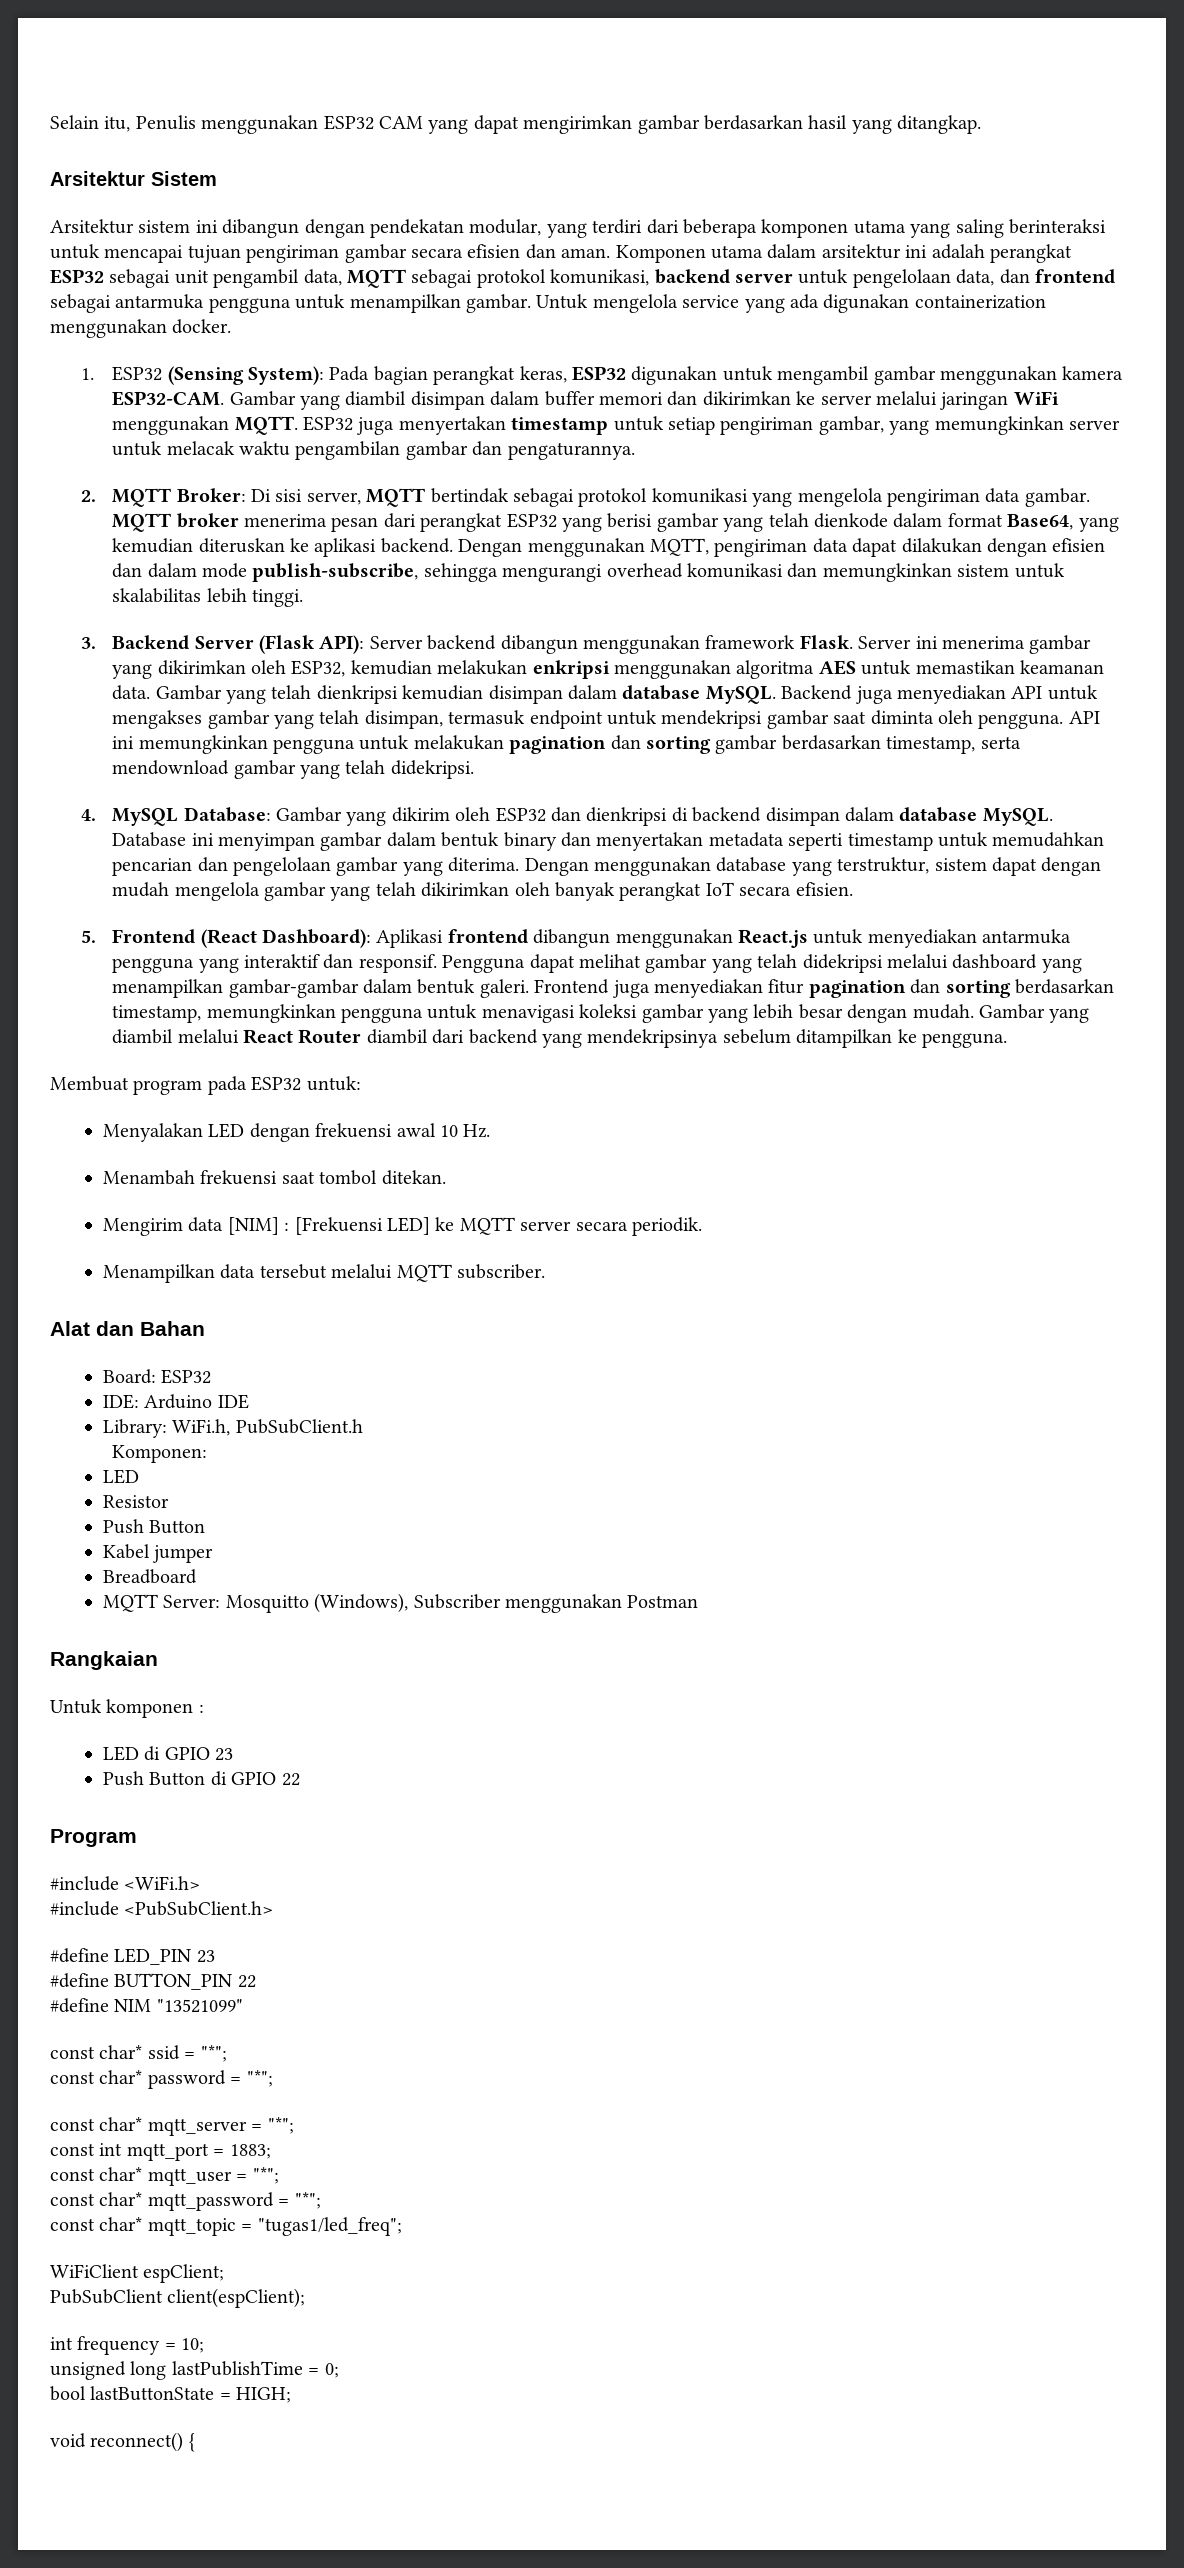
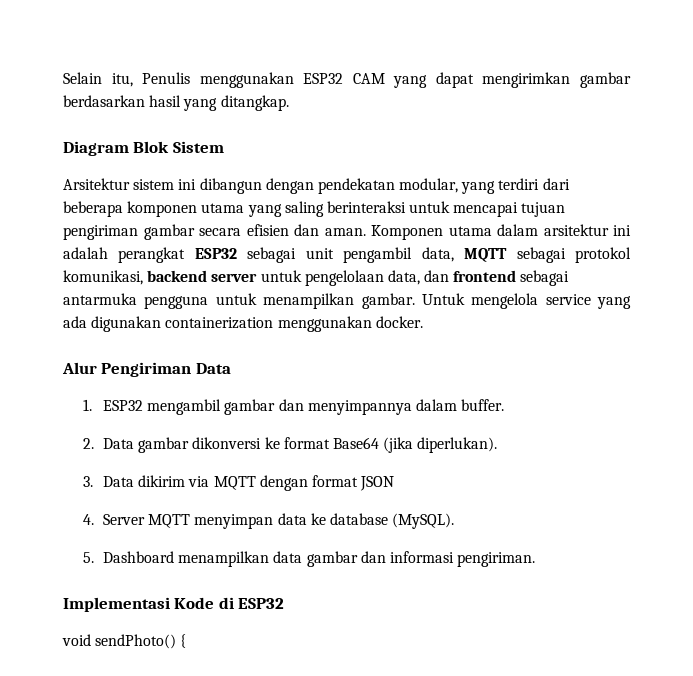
- Arsitektur Sistem
+ Diagram Blok Sistem
+ Alur Pengiriman Data
- 1. ESP32 (Sensing System): Pada bagian perangkat keras, ESP32 digunakan untuk mengambil gambar menggunakan kamera ESP32-CAM. Gambar yang diambil disimpan dalam buffer memori dan dikirimkan ke server melalui jaringan WiFi menggunakan MQTT. ESP32 juga menyertakan timestamp untuk setiap pengiriman gambar, yang memungkinkan server untuk melacak waktu pengambilan gambar dan pengaturannya.
- 2. MQTT Broker: Di sisi server, MQTT bertindak sebagai protokol komunikasi yang mengelola pengiriman data gambar. MQTT broker menerima pesan dari perangkat ESP32 yang berisi gambar yang telah dienkode dalam format Base64, yang kemudian diteruskan ke aplikasi backend. Dengan menggunakan MQTT, pengiriman data dapat dilakukan dengan efisien dan dalam mode publish-subscribe, sehingga mengurangi overhead komunikasi dan memungkinkan sistem untuk skalabilitas lebih tinggi.
- 3. Backend Server (Flask API): Server backend dibangun menggunakan framework Flask. Server ini menerima gambar yang dikirimkan oleh ESP32, kemudian melakukan enkripsi menggunakan algoritma AES untuk memastikan keamanan data. Gambar yang telah dienkripsi kemudian disimpan dalam database MySQL. Backend juga menyediakan API untuk mengakses gambar yang telah disimpan, termasuk endpoint untuk mendekripsi gambar saat diminta oleh pengguna. API ini memungkinkan pengguna untuk melakukan pagination dan sorting gambar berdasarkan timestamp, serta mendownload gambar yang telah didekripsi.
- 4. MySQL Database: Gambar yang dikirim oleh ESP32 dan dienkripsi di backend disimpan dalam database MySQL. Database ini menyimpan gambar dalam bentuk binary dan menyertakan metadata seperti timestamp untuk memudahkan pencarian dan pengelolaan gambar yang diterima. Dengan menggunakan database yang terstruktur, sistem dapat dengan mudah mengelola gambar yang telah dikirimkan oleh banyak perangkat IoT secara efisien.
- 5. Frontend (React Dashboard): Aplikasi frontend dibangun menggunakan React.js untuk menyediakan antarmuka pengguna yang interaktif dan responsif. Pengguna dapat melihat gambar yang telah didekripsi melalui dashboard yang menampilkan gambar-gambar dalam bentuk galeri. Frontend juga menyediakan fitur pagination dan sorting berdasarkan timestamp, memungkinkan pengguna untuk menavigasi koleksi gambar yang lebih besar dengan mudah. Gambar yang diambil melalui React Router diambil dari backend yang mendekripsinya sebelum ditampilkan ke pengguna.
- Membuat program pada ESP32 untuk:
- Menyalakan LED dengan frekuensi awal 10 Hz.
- Menambah frekuensi saat tombol ditekan.
- Mengirim data [NIM] : [Frekuensi LED] ke MQTT server secara periodik.
- Menampilkan data tersebut melalui MQTT subscriber.
- Alat dan Bahan
- Board: ESP32
- IDE: Arduino IDE
- Library: WiFi.h, PubSubClient.h
- Komponen:
- LED
- Resistor
- Push Button
- Kabel jumper
- Breadboard
- MQTT Server: Mosquitto (Windows), Subscriber menggunakan Postman
- Rangkaian
- Untuk komponen :
- LED di GPIO 23
- Push Button di GPIO 22
- Program
- #include <WiFi.h>
- #include <PubSubClient.h>
- #define LED_PIN 23
- #define BUTTON_PIN 22
- #define NIM "13521099"
- const char* ssid = "*";
- const char* password = "*";
- const char* mqtt_server = "*";
- const int mqtt_port = 1883;
- const char* mqtt_user = "*";
- const char* mqtt_password = "*";
- const char* mqtt_topic = "tugas1/led_freq";
- WiFiClient espClient;
- PubSubClient client(espClient);
- int frequency = 10;
- unsigned long lastPublishTime = 0;
- bool lastButtonState = HIGH;
+ 1. ESP32 mengambil gambar dan menyimpannya dalam buffer.
+ 2. Data gambar dikonversi ke format Base64 (jika diperlukan).
+ 3. Data dikirim via MQTT dengan format JSON
+ 4. Server MQTT menyimpan data ke database (MySQL).
+ 5. Dashboard menampilkan data gambar dan informasi pengiriman.
+ Implementasi Kode di ESP32
- void reconnect() {
+ void sendPhoto() {

